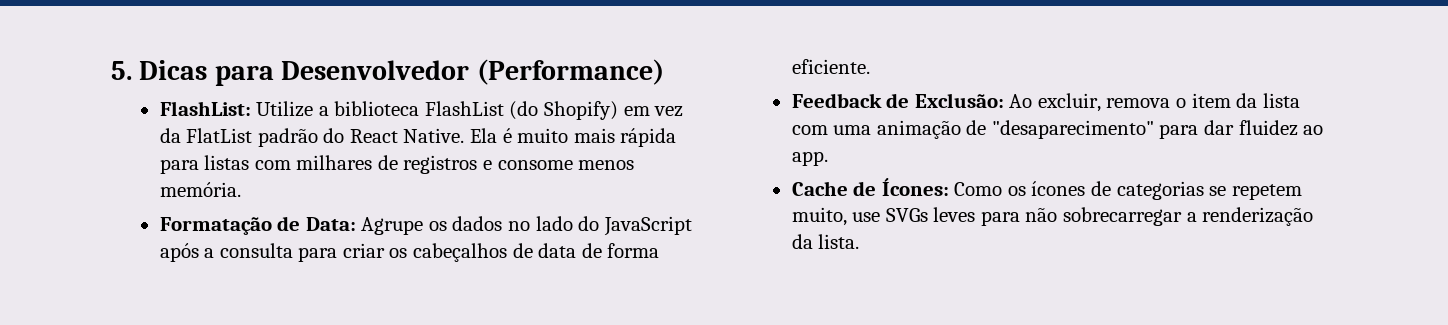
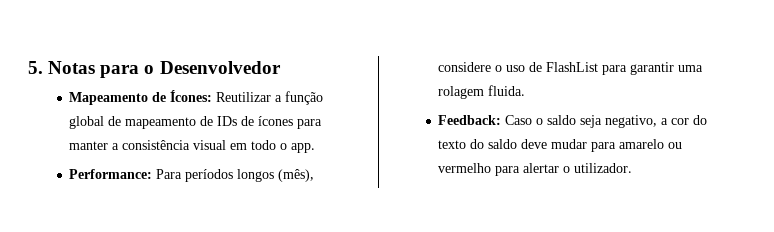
- 5. Dicas para Desenvolvedor (Performance)
- FlashList: Utilize a biblioteca FlashList (do Shopify) em vez da FlatList padrão do React Native. Ela é muito mais rápida para listas com milhares de registros e consome menos memória.
- Formatação de Data: Agrupe os dados no lado do JavaScript após a consulta para criar os cabeçalhos de data de forma eficiente.
- Feedback de Exclusão: Ao excluir, remova o item da lista com uma animação de "desaparecimento" para dar fluidez ao app.
- Cache de Ícones: Como os ícones de categorias se repetem muito, use SVGs leves para não sobrecarregar a renderização da lista.
+ 5. Notas para o Desenvolvedor
+ Mapeamento de Ícones: Reutilizar a função global de mapeamento de IDs de ícones para manter a consistência visual em todo o app.
+ Performance: Para períodos longos (mês), considere o uso de FlashList para garantir uma rolagem fluida.
+ Feedback: Caso o saldo seja negativo, a cor do texto do saldo deve mudar para amarelo ou vermelho para alertar o utilizador.

